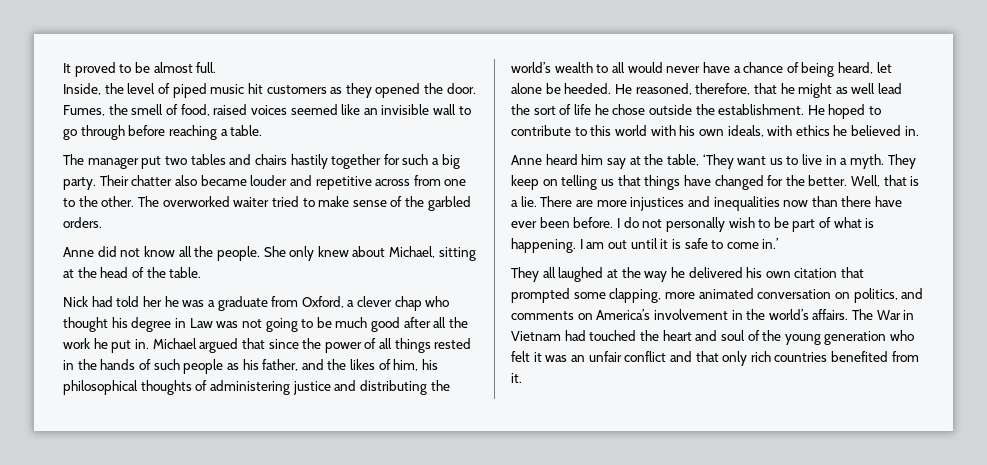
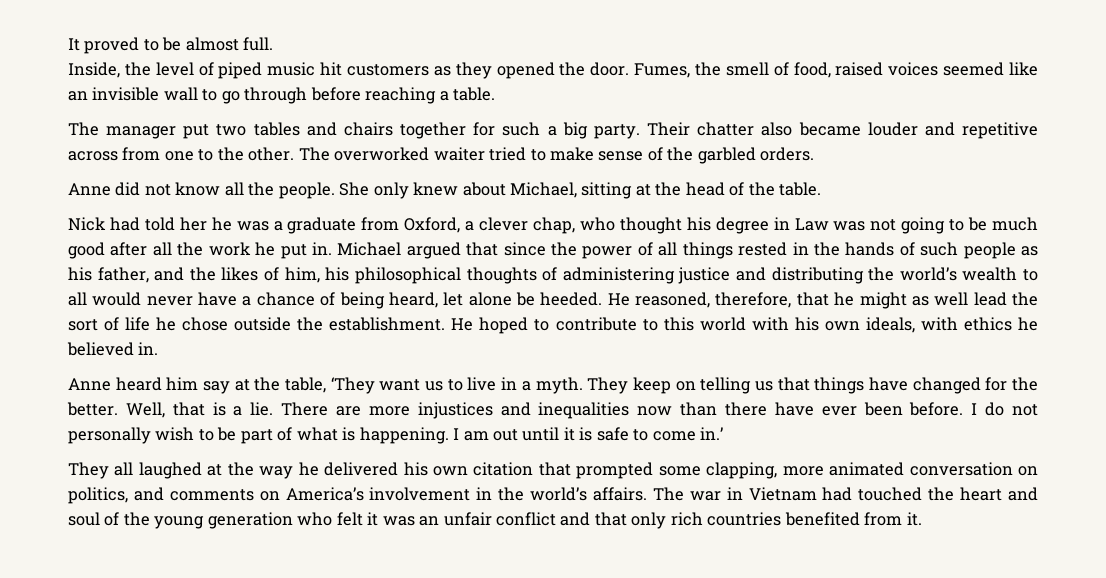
- The manager put two tables and chairs hastily together for such a big party.
+ The manager put two tables and chairs together for such a big party.
- Nick had told her he was a graduate from Oxford, a clever chap who thought his degree in Law was not going to be much good after all the work he put in.
+ Nick had told her he was a graduate from Oxford, a clever chap, who thought his degree in Law was not going to be much good after all the work he put in.
- The War in Vietnam had touched the heart and soul of the young generation who felt it was an unfair conflict and that only rich countries benefited from it.
+ The war in Vietnam had touched the heart and soul of the young generation who felt it was an unfair conflict and that only rich countries benefited from it.

